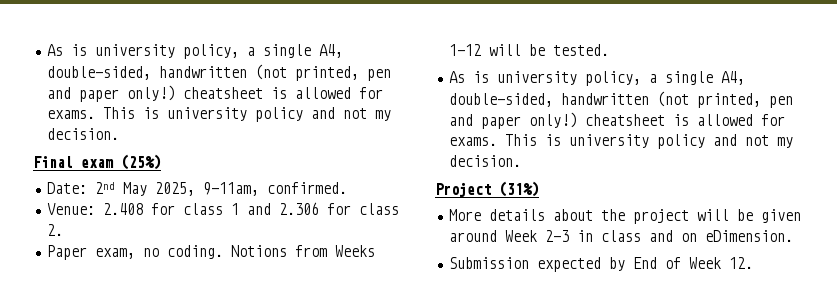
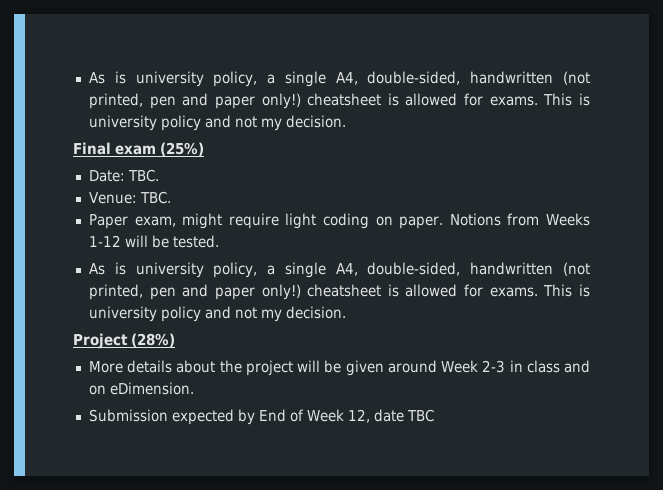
- Date: 2nd May 2025, 9-11am, confirmed.
- Venue: 2.408 for class 1 and 2.306 for class 2.
- Paper exam, no coding.
+ Date: TBC.
+ Venue: TBC.
+ Paper exam, might require light coding on paper.
- Project (31%)
+ Project (28%)
- Submission expected by End of Week 12.
+ Submission expected by End of Week 12, date TBC

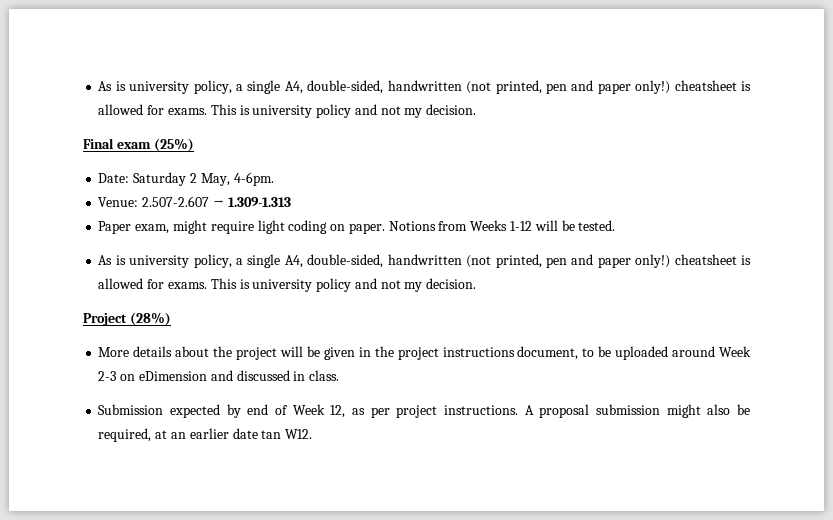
- Date: TBC.
- Venue: TBC.
+ Date: Saturday 2 May, 4-6pm.
+ Venue: 2.507-2.607 → 1.309-1.313
- More details about the project will be given around Week 2-3 in class and on eDimension.
+ More details about the project will be given in the project instructions document, to be uploaded around Week 2-3 on eDimension and discussed in class.
- Submission expected by End of Week 12, date TBC
+ Submission expected by end of Week 12, as per project instructions. A proposal submission might also be required, at an earlier date tan W12.

